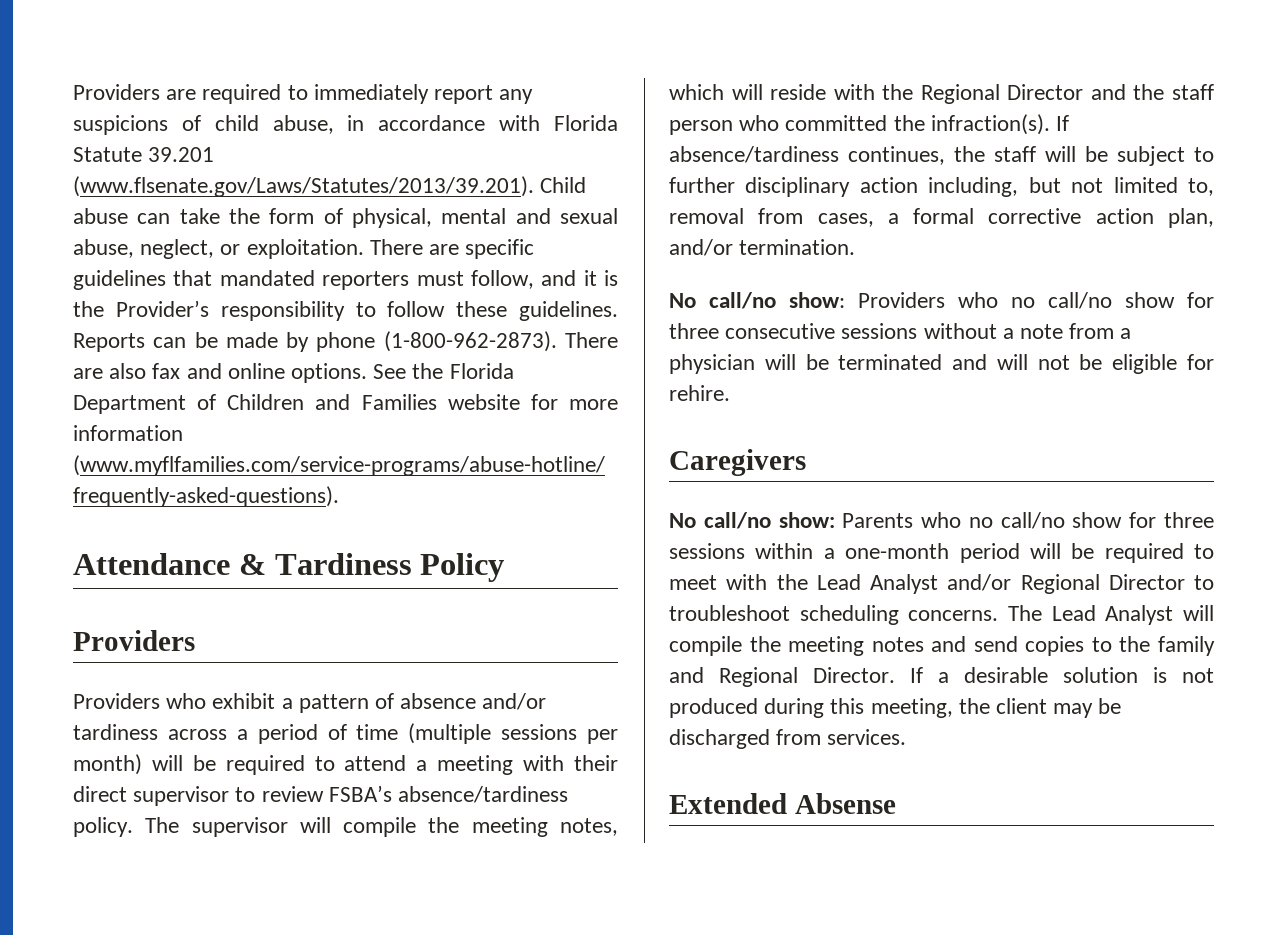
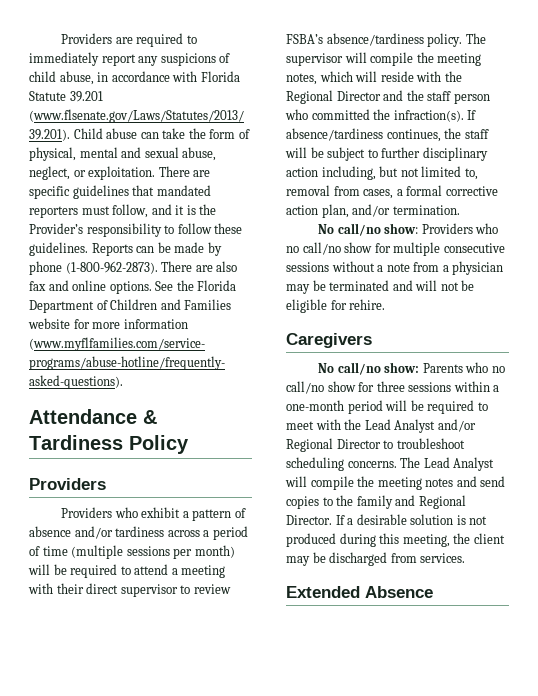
- No call/no show: Providers who no call/no show for three consecutive sessions without a note from a physician will be terminated and will not be eligible for rehire.
+ No call/no show: Providers who no call/no show for multiple consecutive sessions without a note from a physician may be terminated and will not be eligible for rehire.
- Extended Absense
+ Extended Absence

